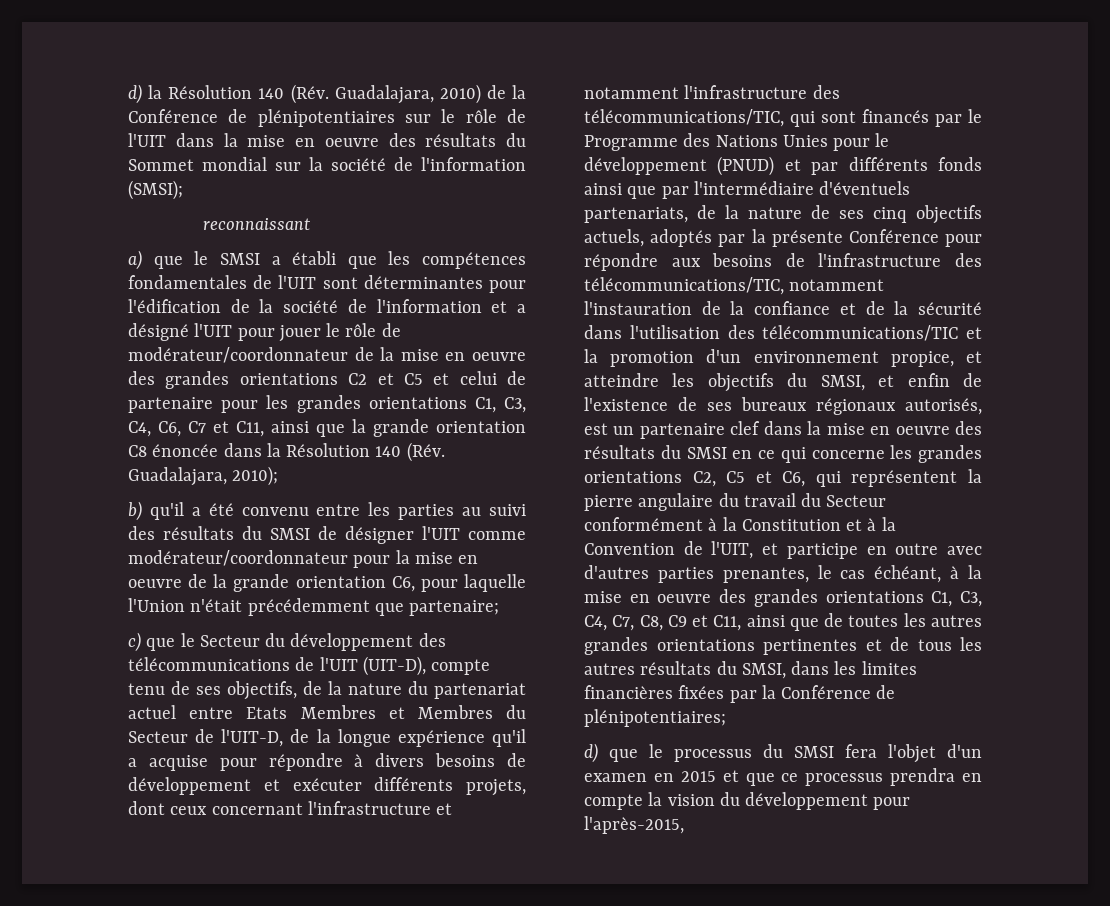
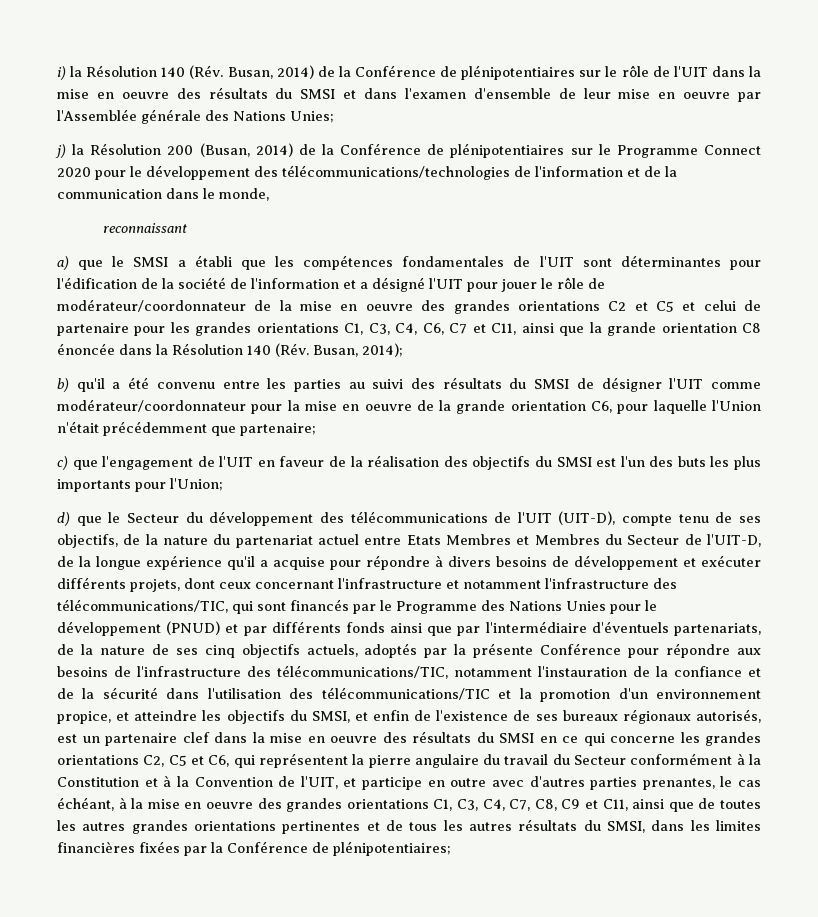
- d) la Résolution 140 (Rév. Guadalajara, 2010) de la Conférence de plénipotentiaires sur le rôle de l'UIT dans la mise en oeuvre des résultats du Sommet mondial sur la société de l'information (SMSI);
+ i) la Résolution 140 (Rév. Busan, 2014) de la Conférence de plénipotentiaires sur le rôle de l'UIT dans la mise en oeuvre des résultats du SMSI et dans l'examen d'ensemble de leur mise en oeuvre par l'Assemblée générale des Nations Unies;
+ j) la Résolution 200 (Busan, 2014) de la Conférence de plénipotentiaires sur le Programme Connect 2020 pour le développement des télécommunications/technologies de l'information et de la communication dans le monde,
- a) que le SMSI a établi que les compétences fondamentales de l'UIT sont déterminantes pour l'édification de la société de l'information et a désigné l'UIT pour jouer le rôle de modérateur/coordonnateur de la mise en oeuvre des grandes orientations C2 et C5 et celui de partenaire pour les grandes orientations C1, C3, C4, C6, C7 et C11, ainsi que la grande orientation C8 énoncée dans la Résolution 140 (Rév. Guadalajara, 2010);
+ a) que le SMSI a établi que les compétences fondamentales de l'UIT sont déterminantes pour l'édification de la société de l'information et a désigné l'UIT pour jouer le rôle de modérateur/coordonnateur de la mise en oeuvre des grandes orientations C2 et C5 et celui de partenaire pour les grandes orientations C1, C3, C4, C6, C7 et C11, ainsi que la grande orientation C8 énoncée dans la Résolution 140 (Rév. Busan, 2014);
- c) que le Secteur du développement des télécommunications de l'UIT (UIT-D), compte tenu de ses objectifs, de la nature du partenariat actuel entre Etats Membres et Membres du Secteur de l'UIT-D, de la longue expérience qu'il a acquise pour répondre à divers besoins de développement et exécuter différents projets, dont ceux concernant l'infrastructure et notamment l'infrastructure des télécommunications/TIC, qui sont financés par le Programme des Nations Unies pour le développement (PNUD) et par différents fonds ainsi que par l'intermédiaire d'éventuels partenariats, de la nature de ses cinq objectifs actuels, adoptés par la présente Conférence pour répondre aux besoins de l'infrastructure des télécommunications/TIC, notamment l'instauration de la confiance et de la sécurité dans l'utilisation des télécommunications/TIC et la promotion d'un environnement propice, et atteindre les objectifs du SMSI, et enfin de l'existence de ses bureaux régionaux autorisés, est un partenaire clef dans la mise en oeuvre des résultats du SMSI en ce qui concerne les grandes orientations C2, C5 et C6, qui représentent la pierre angulaire du travail du Secteur conformément à la Constitution et à la Convention de l'UIT, et participe en outre avec d'autres parties prenantes, le cas échéant, à la mise en oeuvre des grandes orientations C1, C3, C4, C7, C8, C9 et C11, ainsi que de toutes les autres grandes orientations pertinentes et de tous les autres résultats du SMSI, dans les limites financières fixées par la Conférence de plénipotentiaires;
+ c) que l'engagement de l'UIT en faveur de la réalisation des objectifs du SMSI est l'un des buts les plus importants pour l'Union;
+ d) que le Secteur du développement des télécommunications de l'UIT (UIT-D), compte tenu de ses objectifs, de la nature du partenariat actuel entre Etats Membres et Membres du Secteur de l'UIT-D, de la longue expérience qu'il a acquise pour répondre à divers besoins de développement et exécuter différents projets, dont ceux concernant l'infrastructure et notamment l'infrastructure des télécommunications/TIC, qui sont financés par le Programme des Nations Unies pour le développement (PNUD) et par différents fonds ainsi que par l'intermédiaire d'éventuels partenariats, de la nature de ses cinq objectifs actuels, adoptés par la présente Conférence pour répondre aux besoins de l'infrastructure des télécommunications/TIC, notamment l'instauration de la confiance et de la sécurité dans l'utilisation des télécommunications/TIC et la promotion d'un environnement propice, et atteindre les objectifs du SMSI, et enfin de l'existence de ses bureaux régionaux autorisés, est un partenaire clef dans la mise en oeuvre des résultats du SMSI en ce qui concerne les grandes orientations C2, C5 et C6, qui représentent la pierre angulaire du travail du Secteur conformément à la Constitution et à la Convention de l'UIT, et participe en outre avec d'autres parties prenantes, le cas échéant, à la mise en oeuvre des grandes orientations C1, C3, C4, C7, C8, C9 et C11, ainsi que de toutes les autres grandes orientations pertinentes et de tous les autres résultats du SMSI, dans les limites financières fixées par la Conférence de plénipotentiaires;
- d) que le processus du SMSI fera l'objet d'un examen en 2015 et que ce processus prendra en compte la vision du développement pour l'après-2015,

